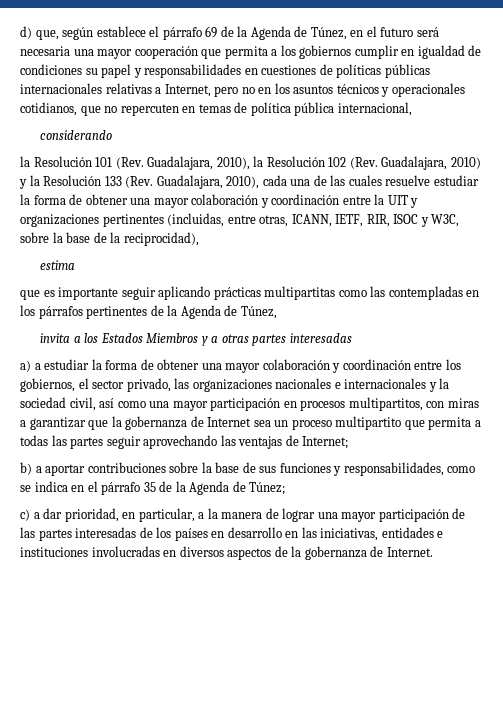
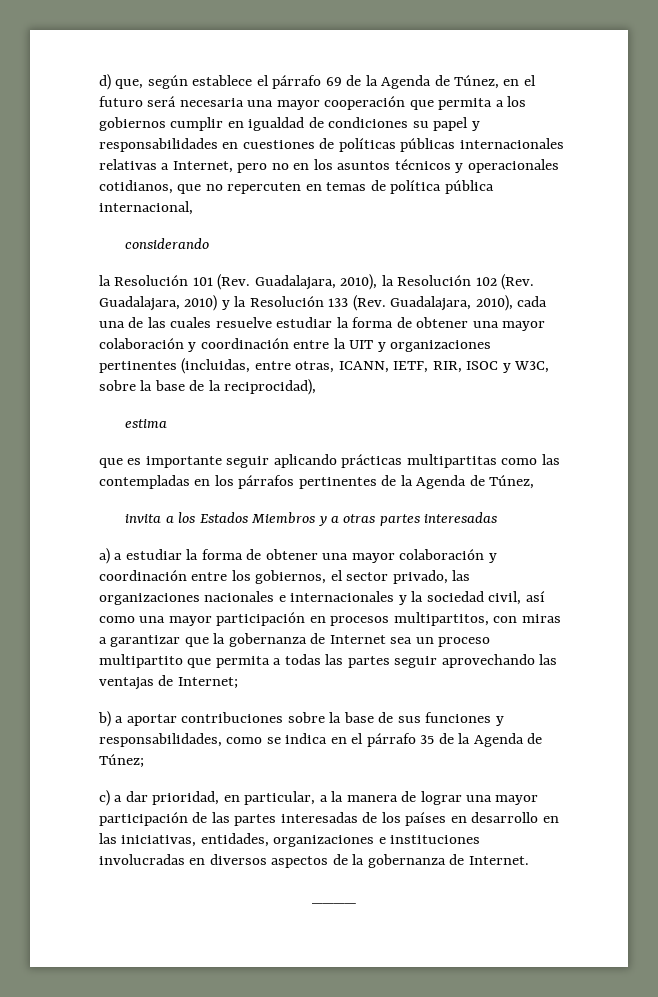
- c) a dar prioridad, en particular, a la manera de lograr una mayor participación de las partes interesadas de los países en desarrollo en las iniciativas, entidades e instituciones involucradas en diversos aspectos de la gobernanza de Internet.
+ c) a dar prioridad, en particular, a la manera de lograr una mayor participación de las partes interesadas de los países en desarrollo en las iniciativas, entidades, organizaciones e instituciones involucradas en diversos aspectos de la gobernanza de Internet.
+ ____

